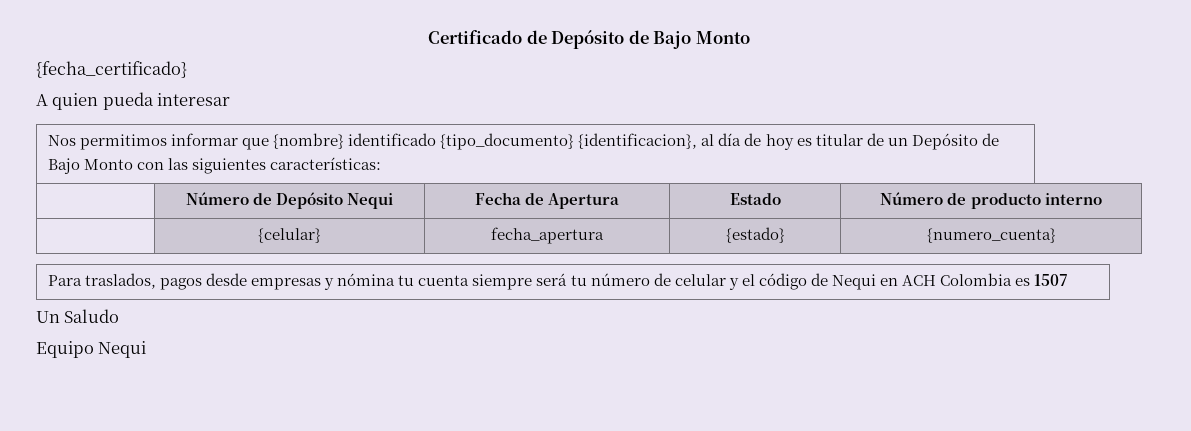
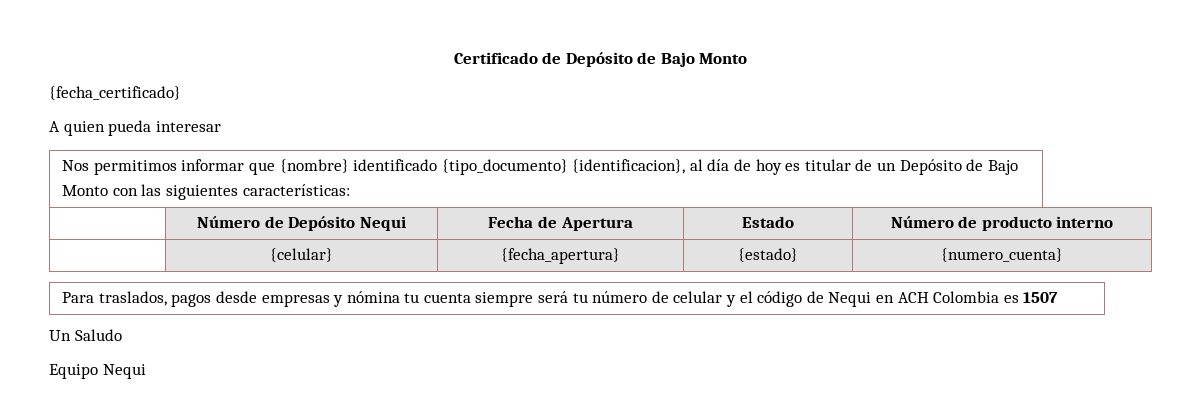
- | {celular} | fecha_apertura | {estado} | {numero_cuenta}
+ | {celular} | {fecha_apertura} | {estado} | {numero_cuenta}

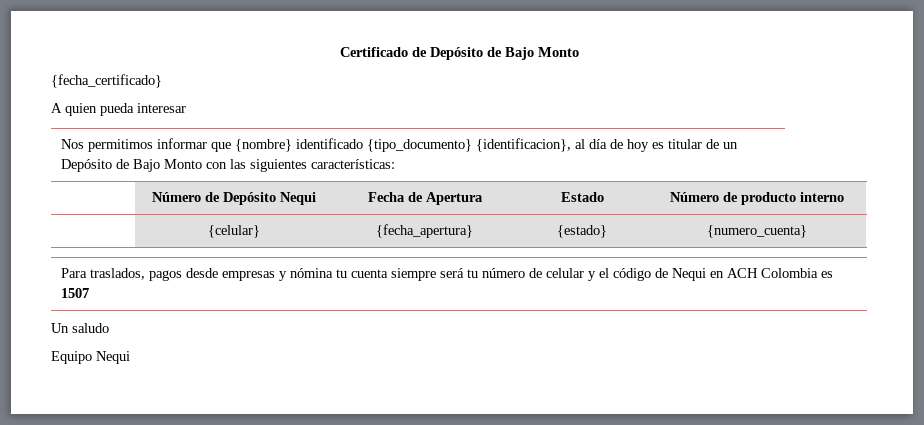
- Un Saludo
+ Un saludo

